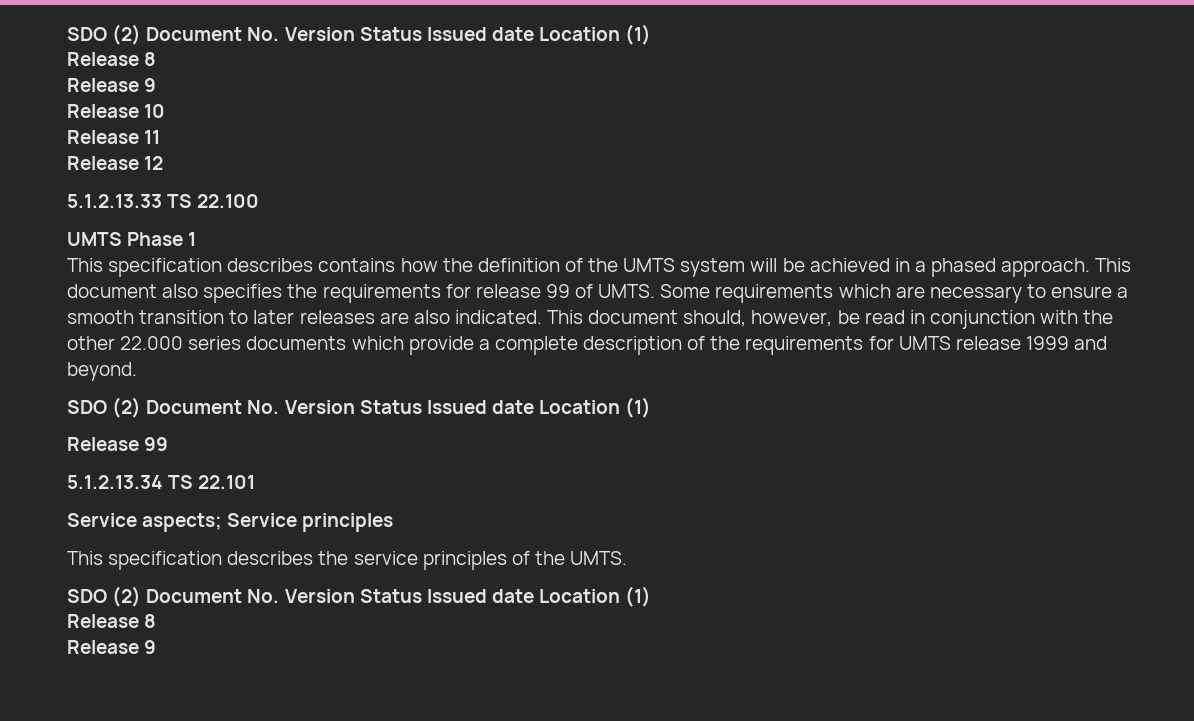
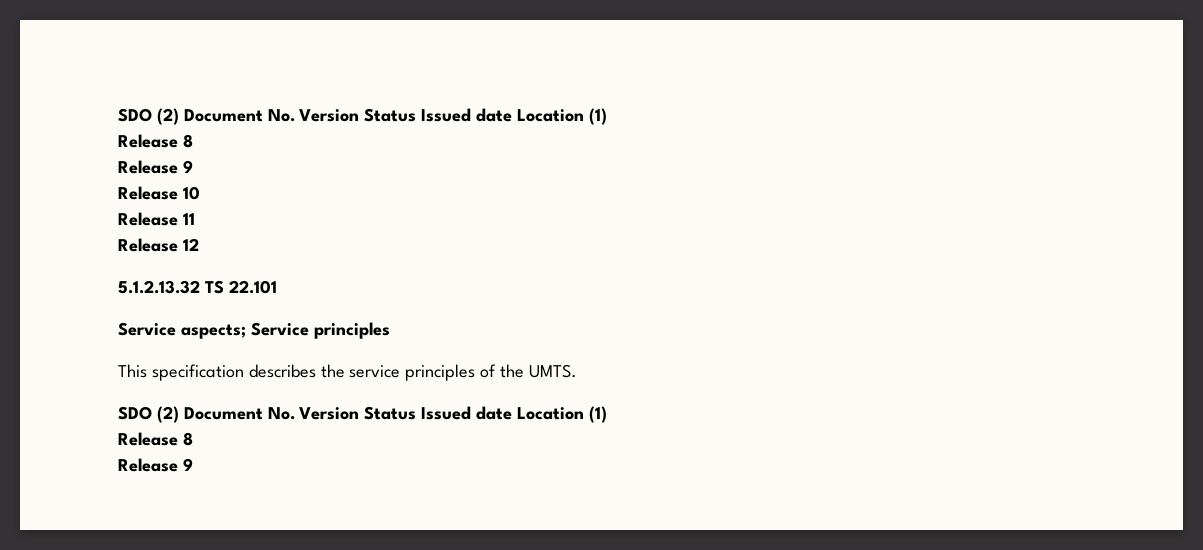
- 5.1.2.13.33 TS 22.100
- UMTS Phase 1
- This specification describes contains how the definition of the UMTS system will be achieved in a phased approach. This document also specifies the requirements for release 99 of UMTS. Some requirements which are necessary to ensure a smooth transition to later releases are also indicated. This document should, however, be read in conjunction with the other 22.000 series documents which provide a complete description of the requirements for UMTS release 1999 and beyond.
- SDO (2) Document No. Version Status Issued date Location (1)
- Release 99
- 5.1.2.13.34 TS 22.101
+ 5.1.2.13.32 TS 22.101

